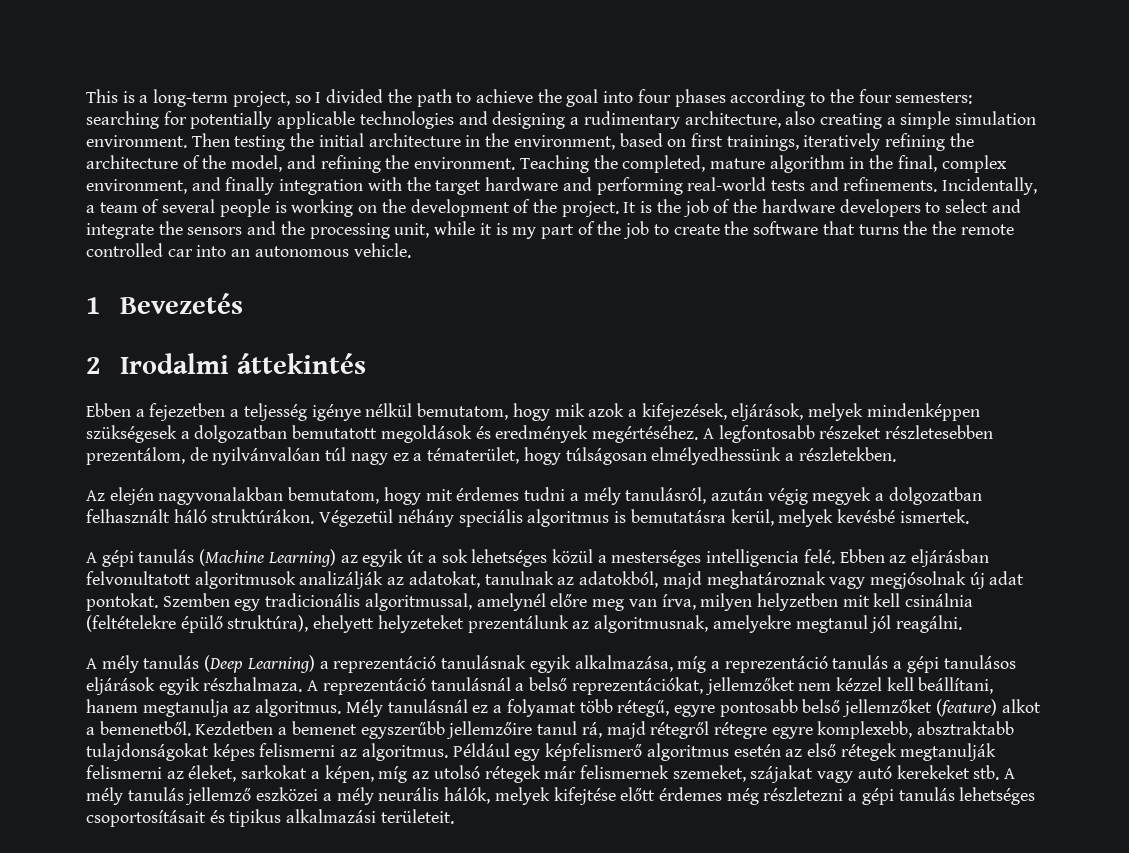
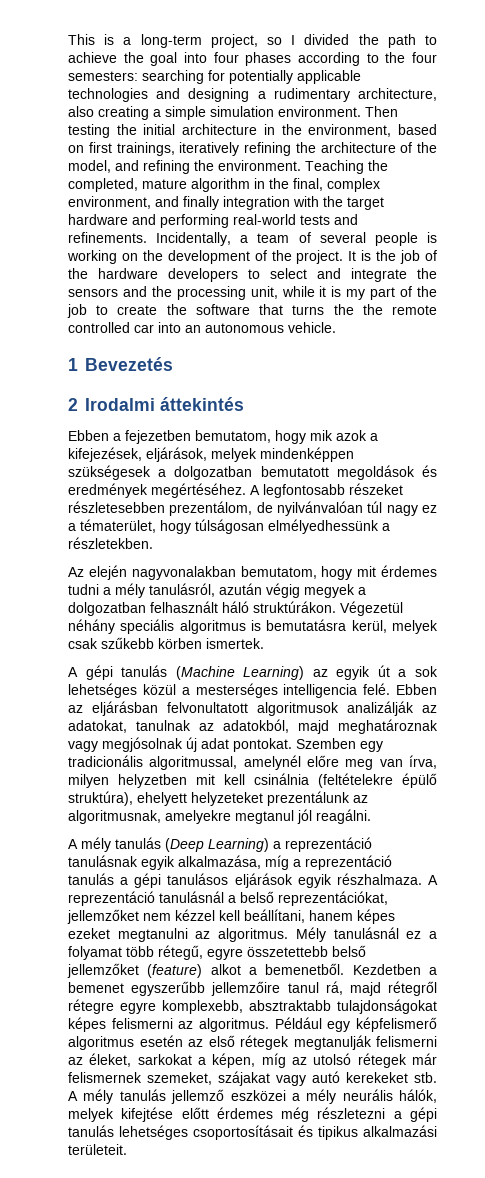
- Ebben a fejezetben a teljesség igénye nélkül bemutatom, hogy mik azok a kifejezések, eljárások, melyek mindenképpen szükségesek a dolgozatban bemutatott megoldások és eredmények megértéséhez.
+ Ebben a fejezetben bemutatom, hogy mik azok a kifejezések, eljárások, melyek mindenképpen szükségesek a dolgozatban bemutatott megoldások és eredmények megértéséhez.
- Végezetül néhány speciális algoritmus is bemutatásra kerül, melyek kevésbé ismertek.
+ Végezetül néhány speciális algoritmus is bemutatásra kerül, melyek csak szűkebb körben ismertek.
- A reprezentáció tanulásnál a belső reprezentációkat, jellemzőket nem kézzel kell beállítani, hanem megtanulja az algoritmus.
+ A reprezentáció tanulásnál a belső reprezentációkat, jellemzőket nem kézzel kell beállítani, hanem képes ezeket megtanulni az algoritmus.
- Mély tanulásnál ez a folyamat több rétegű, egyre pontosabb belső jellemzőket (feature) alkot a bemenetből.
+ Mély tanulásnál ez a folyamat több rétegű, egyre összetettebb belső jellemzőket (feature) alkot a bemenetből.

